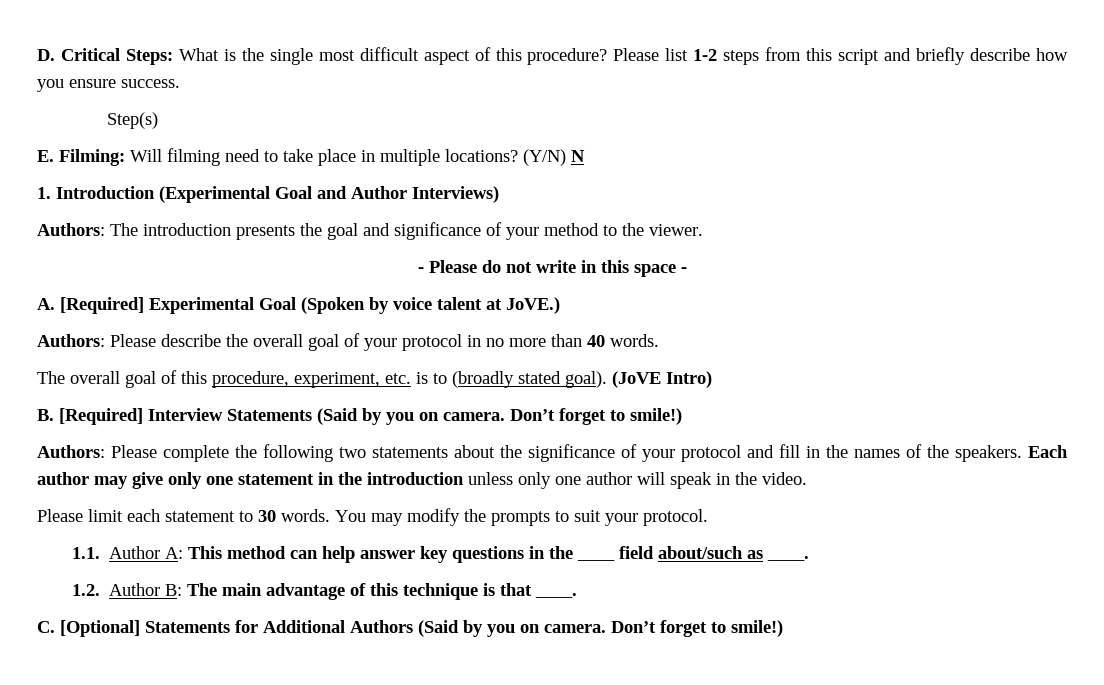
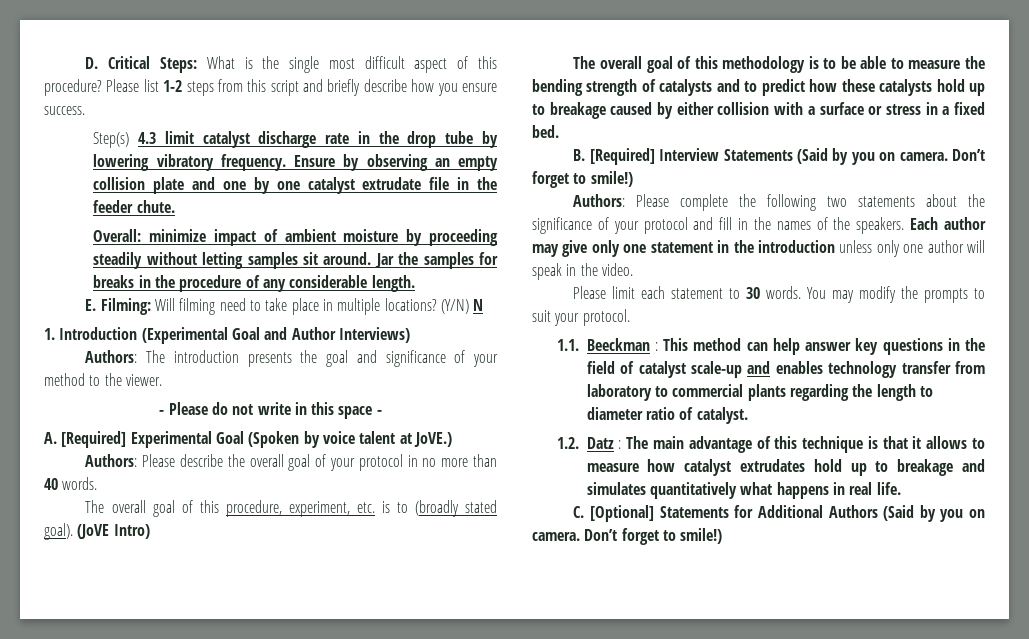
- Step(s)
+ Step(s) 4.3 limit catalyst discharge rate in the drop tube by lowering vibratory frequency. Ensure by observing an empty collision plate and one by one catalyst extrudate file in the feeder chute.
+ Overall: minimize impact of ambient moisture by proceeding steadily without letting samples sit around. Jar the samples for breaks in the procedure of any considerable length.
+ The overall goal of this methodology is to be able to measure the bending strength of catalysts and to predict how these catalysts hold up to breakage caused by either collision with a surface or stress in a fixed bed.
- 1.1. Author A: This method can help answer key questions in the ____ field about/such as ____.
+ 1.1. Beeckman : This method can help answer key questions in the field of catalyst scale-up and enables technology transfer from laboratory to commercial plants regarding the length to diameter ratio of catalyst.
- 1.2. Author B: The main advantage of this technique is that ____.
+ 1.2. Datz : The main advantage of this technique is that it allows to measure how catalyst extrudates hold up to breakage and simulates quantitatively what happens in real life.

